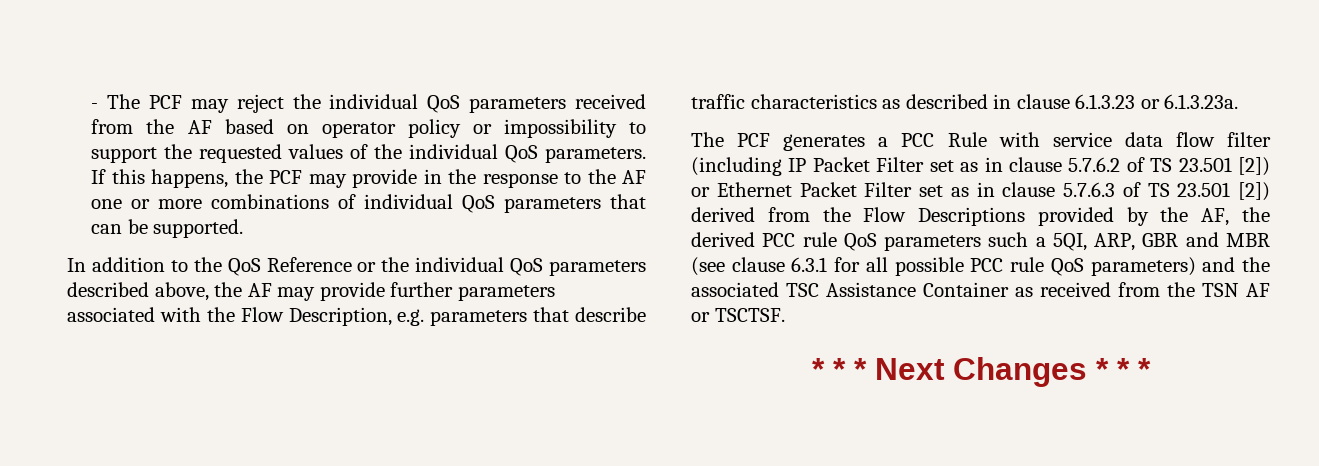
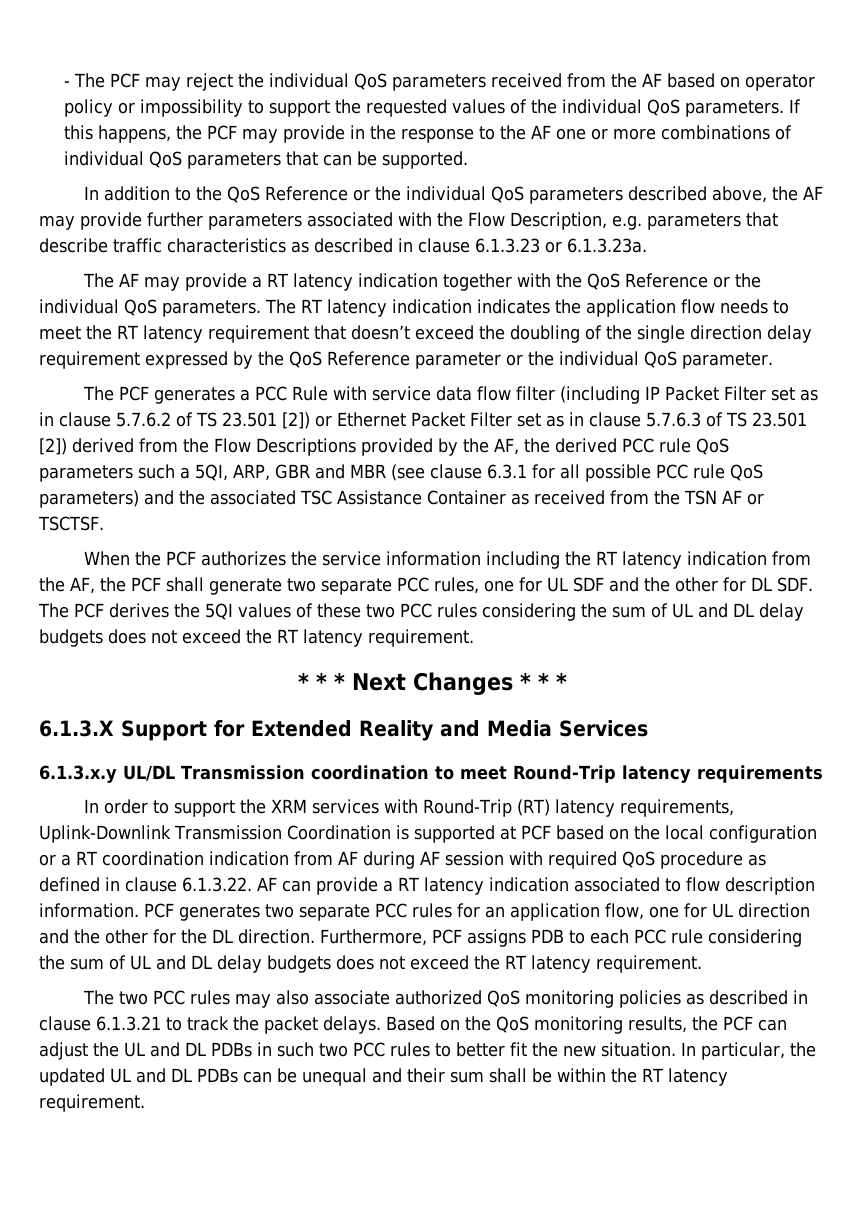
+ The AF may provide a RT latency indication together with the QoS Reference or the individual QoS parameters. The RT latency indication indicates the application flow needs to meet the RT latency requirement that doesn’t exceed the doubling of the single direction delay requirement expressed by the QoS Reference parameter or the individual QoS parameter.
+ When the PCF authorizes the service information including the RT latency indication from the AF, the PCF shall generate two separate PCC rules, one for UL SDF and the other for DL SDF. The PCF derives the 5QI values of these two PCC rules considering the sum of UL and DL delay budgets does not exceed the RT latency requirement.
+ 6.1.3.X Support for Extended Reality and Media Services
+ 6.1.3.x.y UL/DL Transmission coordination to meet Round-Trip latency requirements
+ In order to support the XRM services with Round-Trip (RT) latency requirements, Uplink-Downlink Transmission Coordination is supported at PCF based on the local configuration or a RT coordination indication from AF during AF session with required QoS procedure as defined in clause 6.1.3.22. AF can provide a RT latency indication associated to flow description information. PCF generates two separate PCC rules for an application flow, one for UL direction and the other for the DL direction. Furthermore, PCF assigns PDB to each PCC rule considering the sum of UL and DL delay budgets does not exceed the RT latency requirement.
+ The two PCC rules may also associate authorized QoS monitoring policies as described in clause 6.1.3.21 to track the packet delays. Based on the QoS monitoring results, the PCF can adjust the UL and DL PDBs in such two PCC rules to better fit the new situation. In particular, the updated UL and DL PDBs can be unequal and their sum shall be within the RT latency requirement.

